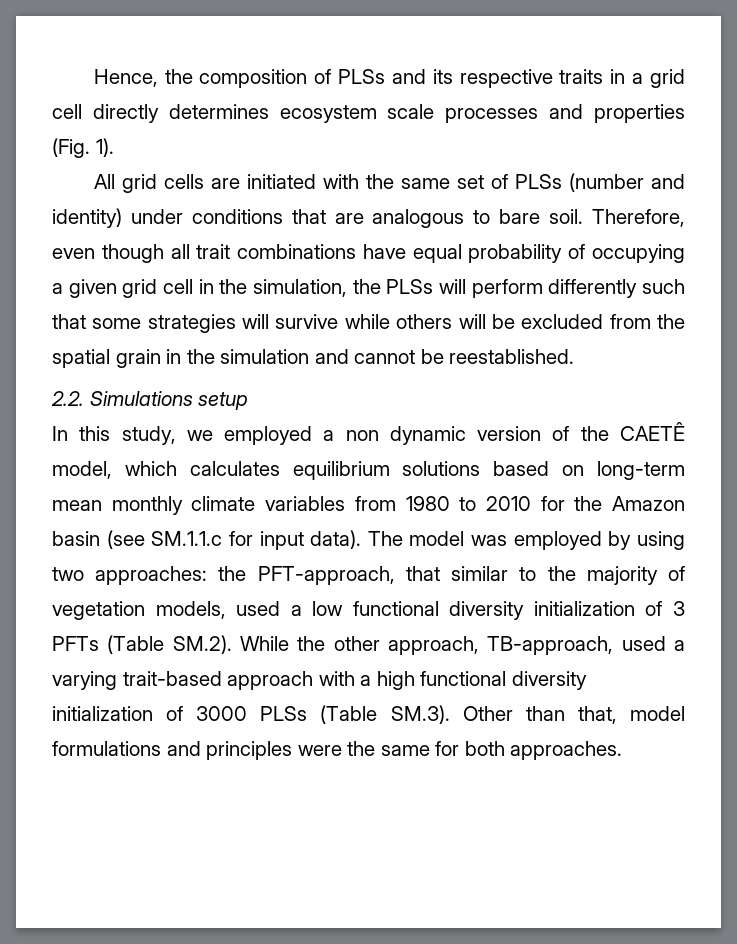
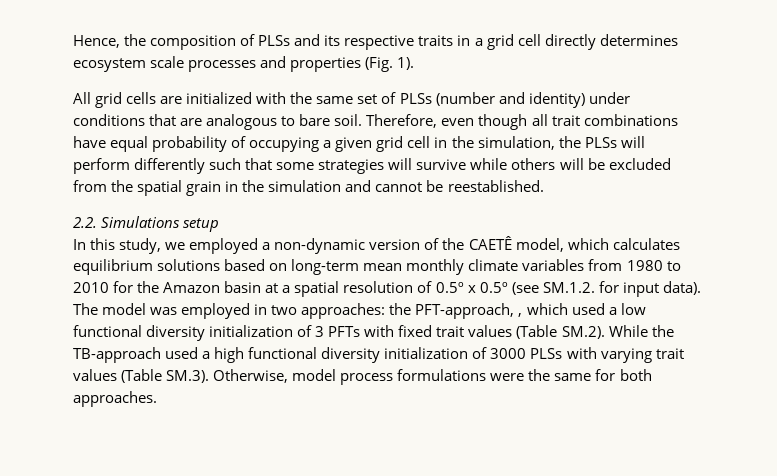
- All grid cells are initiated with the same set of PLSs (number and identity) under conditions that are analogous to bare soil.
+ All grid cells are initialized with the same set of PLSs (number and identity) under conditions that are analogous to bare soil.
- In this study, we employed a non dynamic version of the CAETÊ model, which calculates equilibrium solutions based on long-term mean monthly climate variables from 1980 to 2010 for the Amazon basin (see SM.1.1.c for input data).
+ In this study, we employed a non-dynamic version of the CAETÊ model, which calculates equilibrium solutions based on long-term mean monthly climate variables from 1980 to 2010 for the Amazon basin at a spatial resolution of 0.5º x 0.5º (see SM.1.2. for input data).
- The model was employed by using two approaches: the PFT-approach, that similar to the majority of vegetation models, used a low functional diversity initialization of 3 PFTs (Table SM.2). While the other approach, TB-approach, used a varying trait-based approach with a high functional diversity initialization of 3000 PLSs (Table SM.3). Other than that, model formulations and principles were the same for both approaches.
+ The model was employed in two approaches: the PFT-approach, , which used a low functional diversity initialization of 3 PFTs with fixed trait values (Table SM.2). While the TB-approach used a high functional diversity initialization of 3000 PLSs with varying trait values (Table SM.3). Otherwise, model process formulations were the same for both approaches.

